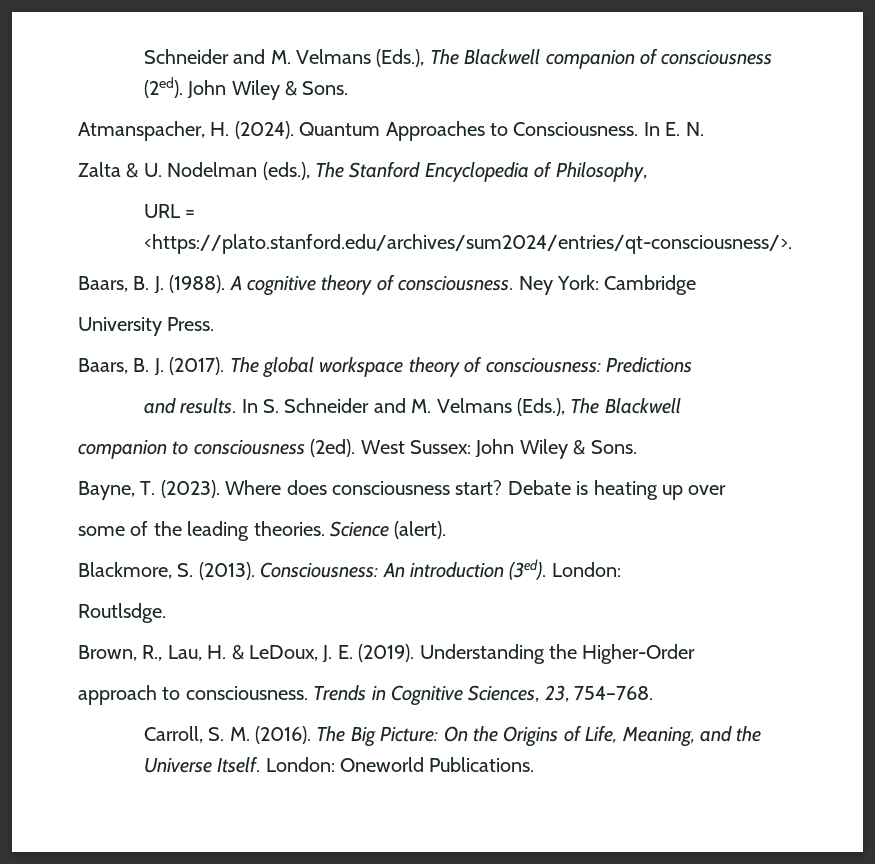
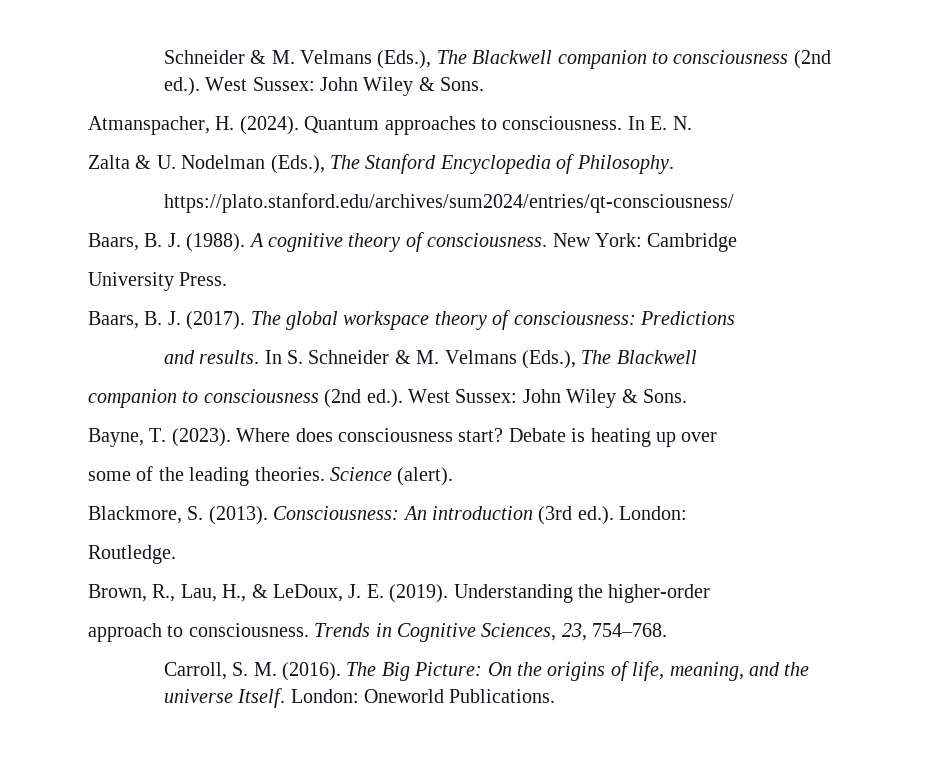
- Schneider and M. Velmans (Eds.), The Blackwell companion of consciousness (2ed). John Wiley & Sons.
+ Schneider & M. Velmans (Eds.), The Blackwell companion to consciousness (2nd ed.). West Sussex: John Wiley & Sons.
- Quantum Approaches to Consciousness.
+ Quantum approaches to consciousness.
- Zalta & U. Nodelman (eds.), The Stanford Encyclopedia of Philosophy,
- URL = <https://plato.stanford.edu/archives/sum2024/entries/qt-consciousness/>.
+ Zalta & U. Nodelman (Eds.), The Stanford Encyclopedia of Philosophy.
+ https://plato.stanford.edu/archives/sum2024/entries/qt-consciousness/
- Ney York: Cambridge
+ New York: Cambridge
- In S. Schneider and M. Velmans (Eds.), The Blackwell
- companion to consciousness (2ed). West Sussex: John Wiley & Sons.
+ In S. Schneider & M. Velmans (Eds.), The Blackwell
+ companion to consciousness (2nd ed.). West Sussex: John Wiley & Sons.
- Consciousness: An introduction (3ed). London:
+ Consciousness: An introduction (3rd ed.). London:
- Routlsdge.
+ Routledge.
- Brown, R., Lau, H. & LeDoux, J. E. (2019).
+ Brown, R., Lau, H., & LeDoux, J. E. (2019).
- Understanding the Higher-Order
+ Understanding the higher-order
- The Big Picture: On the Origins of Life, Meaning, and the Universe Itself.
+ The Big Picture: On the origins of life, meaning, and the universe Itself.

